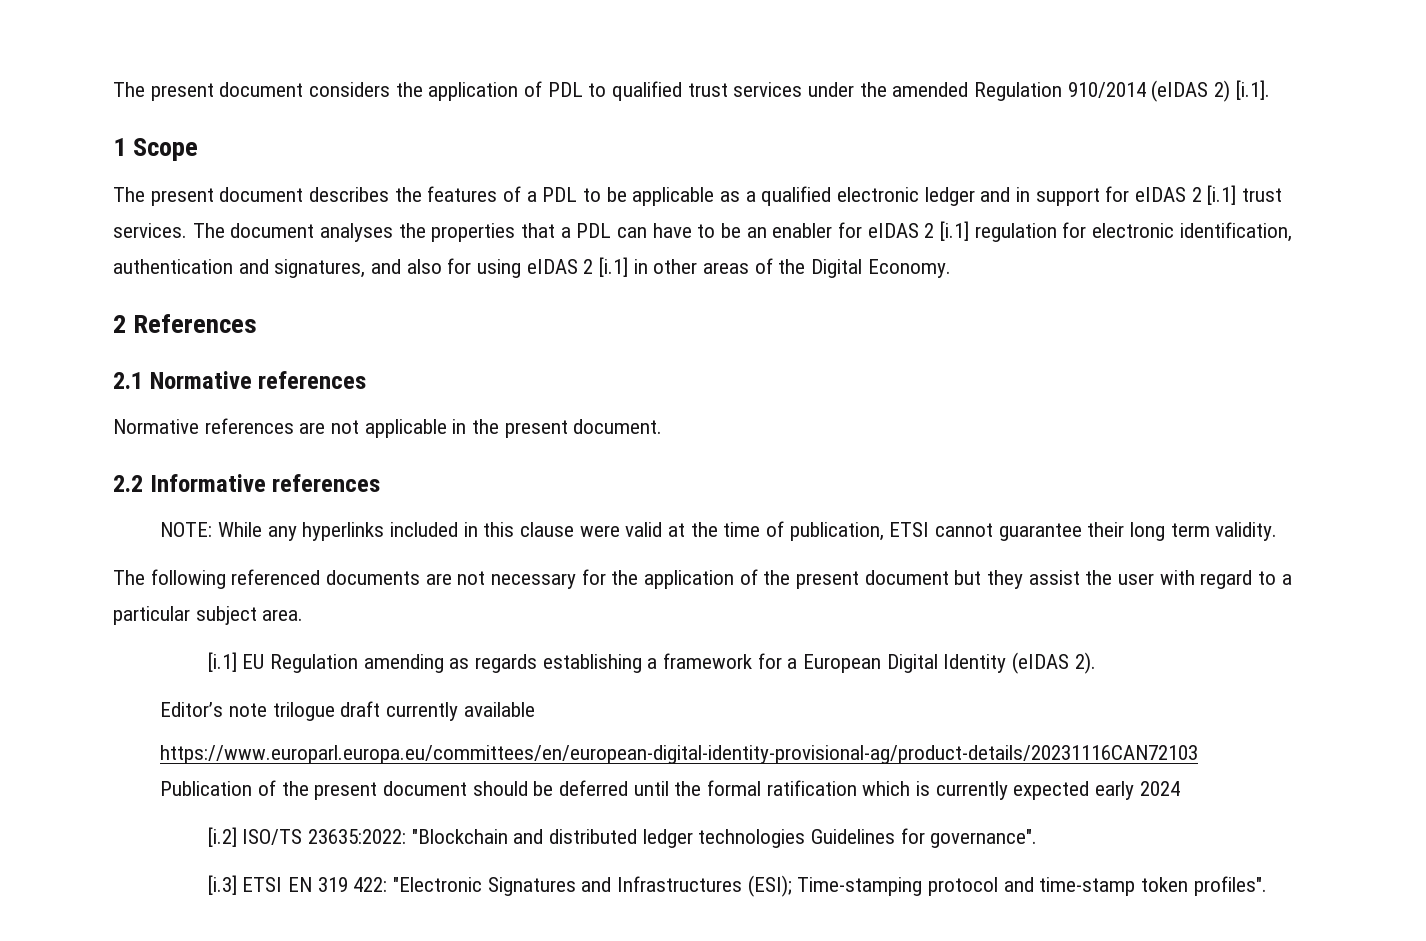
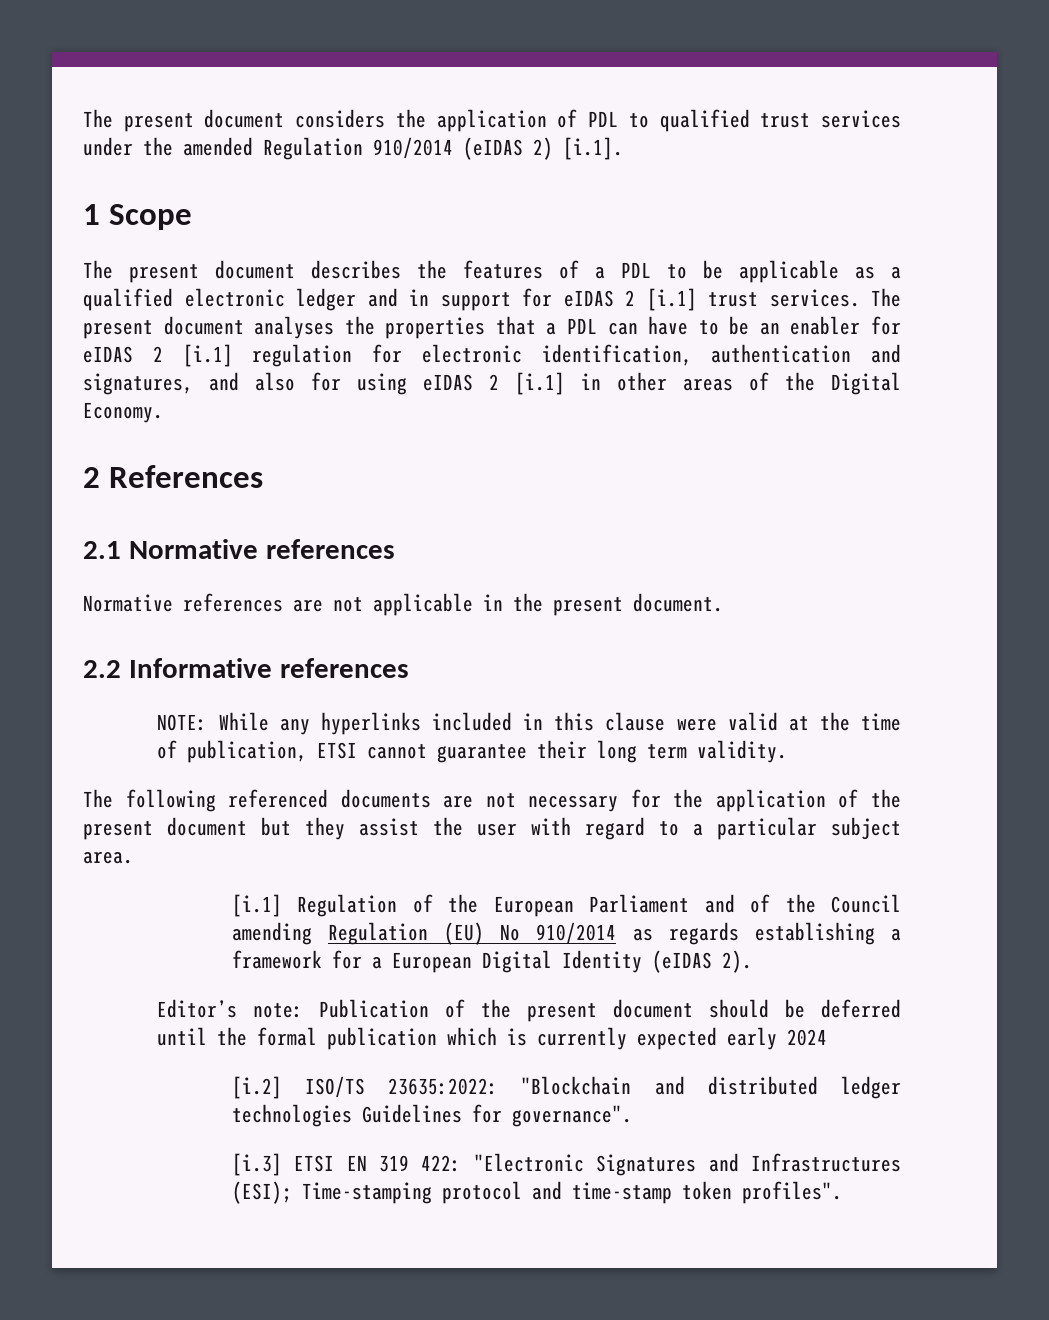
- The document analyses the properties that a PDL can have to be an enabler for eIDAS 2 [i.1] regulation for electronic identification, authentication and signatures, and also for using eIDAS 2 [i.1] in other areas of the Digital Economy.
+ The present document analyses the properties that a PDL can have to be an enabler for eIDAS 2 [i.1] regulation for electronic identification, authentication and signatures, and also for using eIDAS 2 [i.1] in other areas of the Digital Economy.
- [i.1] EU Regulation amending as regards establishing a framework for a European Digital Identity (eIDAS 2).
+ [i.1] Regulation of the European Parliament and of the Council amending Regulation (EU) No 910/2014 as regards establishing a framework for a European Digital Identity (eIDAS 2).
- Editor’s note trilogue draft currently available
- https://www.europarl.europa.eu/committees/en/european-digital-identity-provisional-ag/product-details/20231116CAN72103
- Publication of the present document should be deferred until the formal ratification which is currently expected early 2024
+ Editor’s note: Publication of the present document should be deferred until the formal publication which is currently expected early 2024

